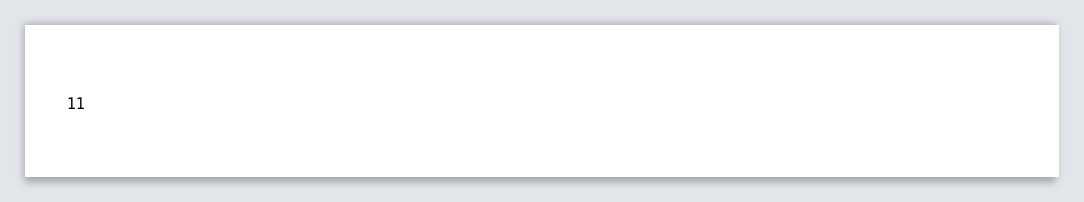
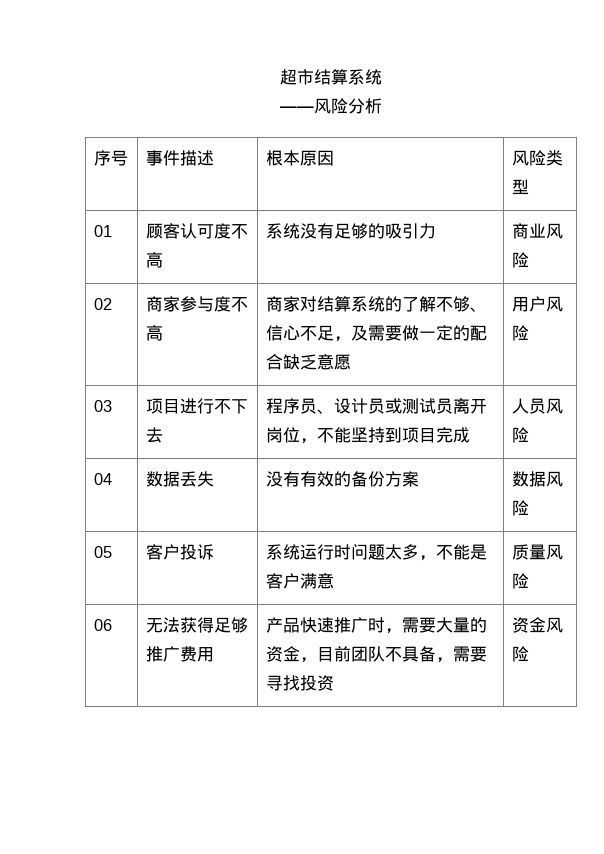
- 11
+ 超市结算系统
+ ——风险分析
+ 序号 | 事件描述 | 根本原因 | 风险类型
+ 01 | 顾客认可度不高 | 系统没有足够的吸引力 | 商业风险
+ 02 | 商家参与度不高 | 商家对结算系统的了解不够、信心不足，及需要做一定的配合缺乏意愿 | 用户风险
+ 03 | 项目进行不下去 | 程序员、设计员或测试员离开岗位，不能坚持到项目完成 | 人员风险
+ 04 | 数据丢失 | 没有有效的备份方案 | 数据风险
+ 05 | 客户投诉 | 系统运行时问题太多，不能是客户满意 | 质量风险
+ 06 | 无法获得足够推广费用 | 产品快速推广时，需要大量的资金，目前团队不具备，需要寻找投资 | 资金风险

